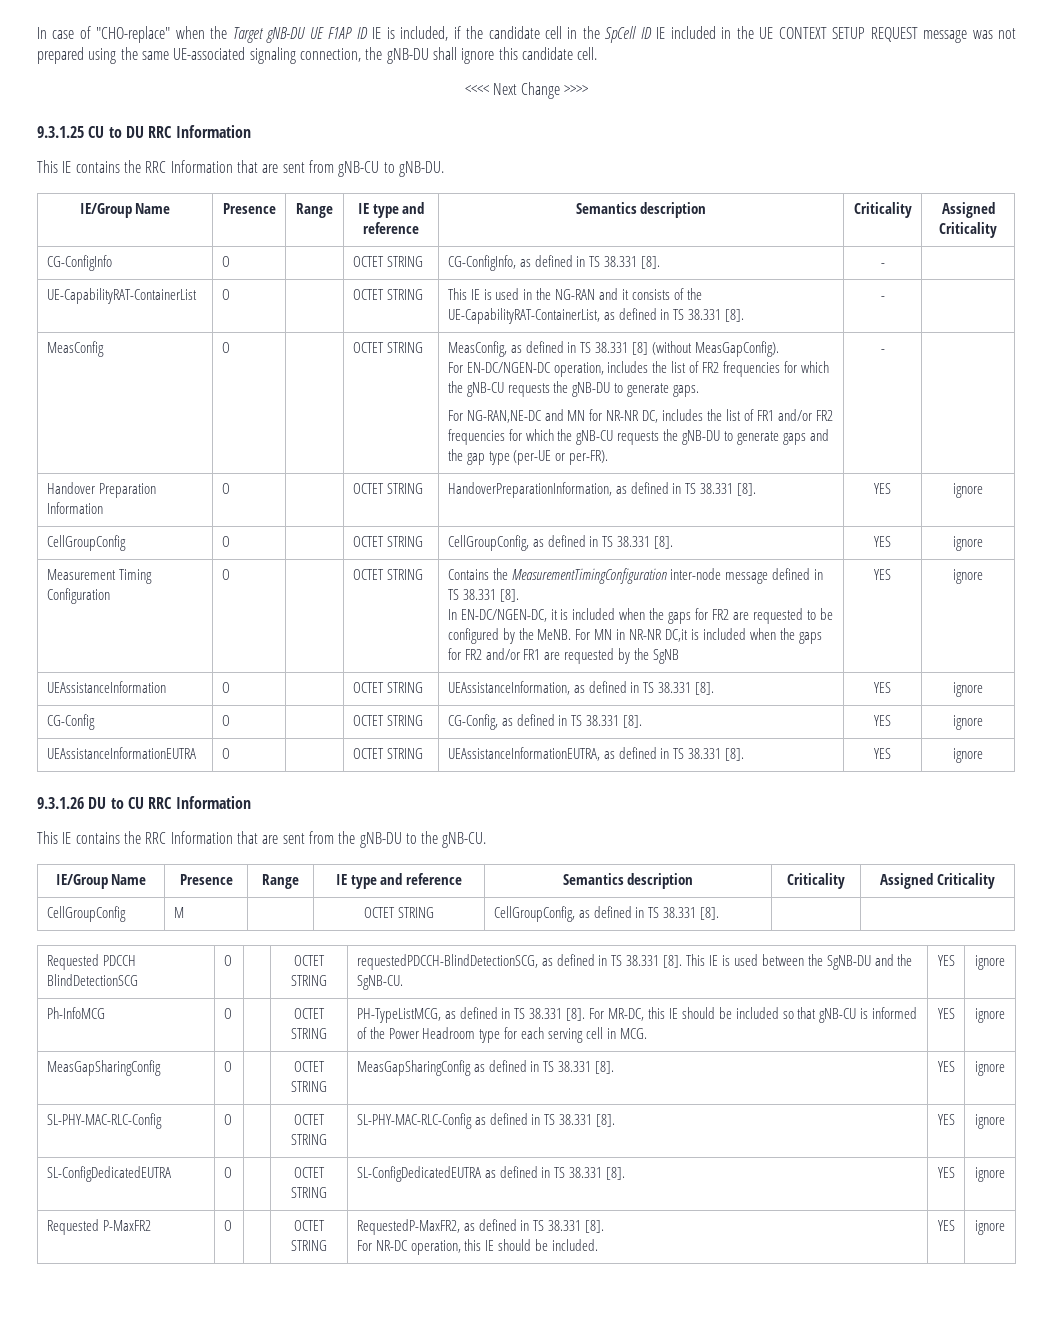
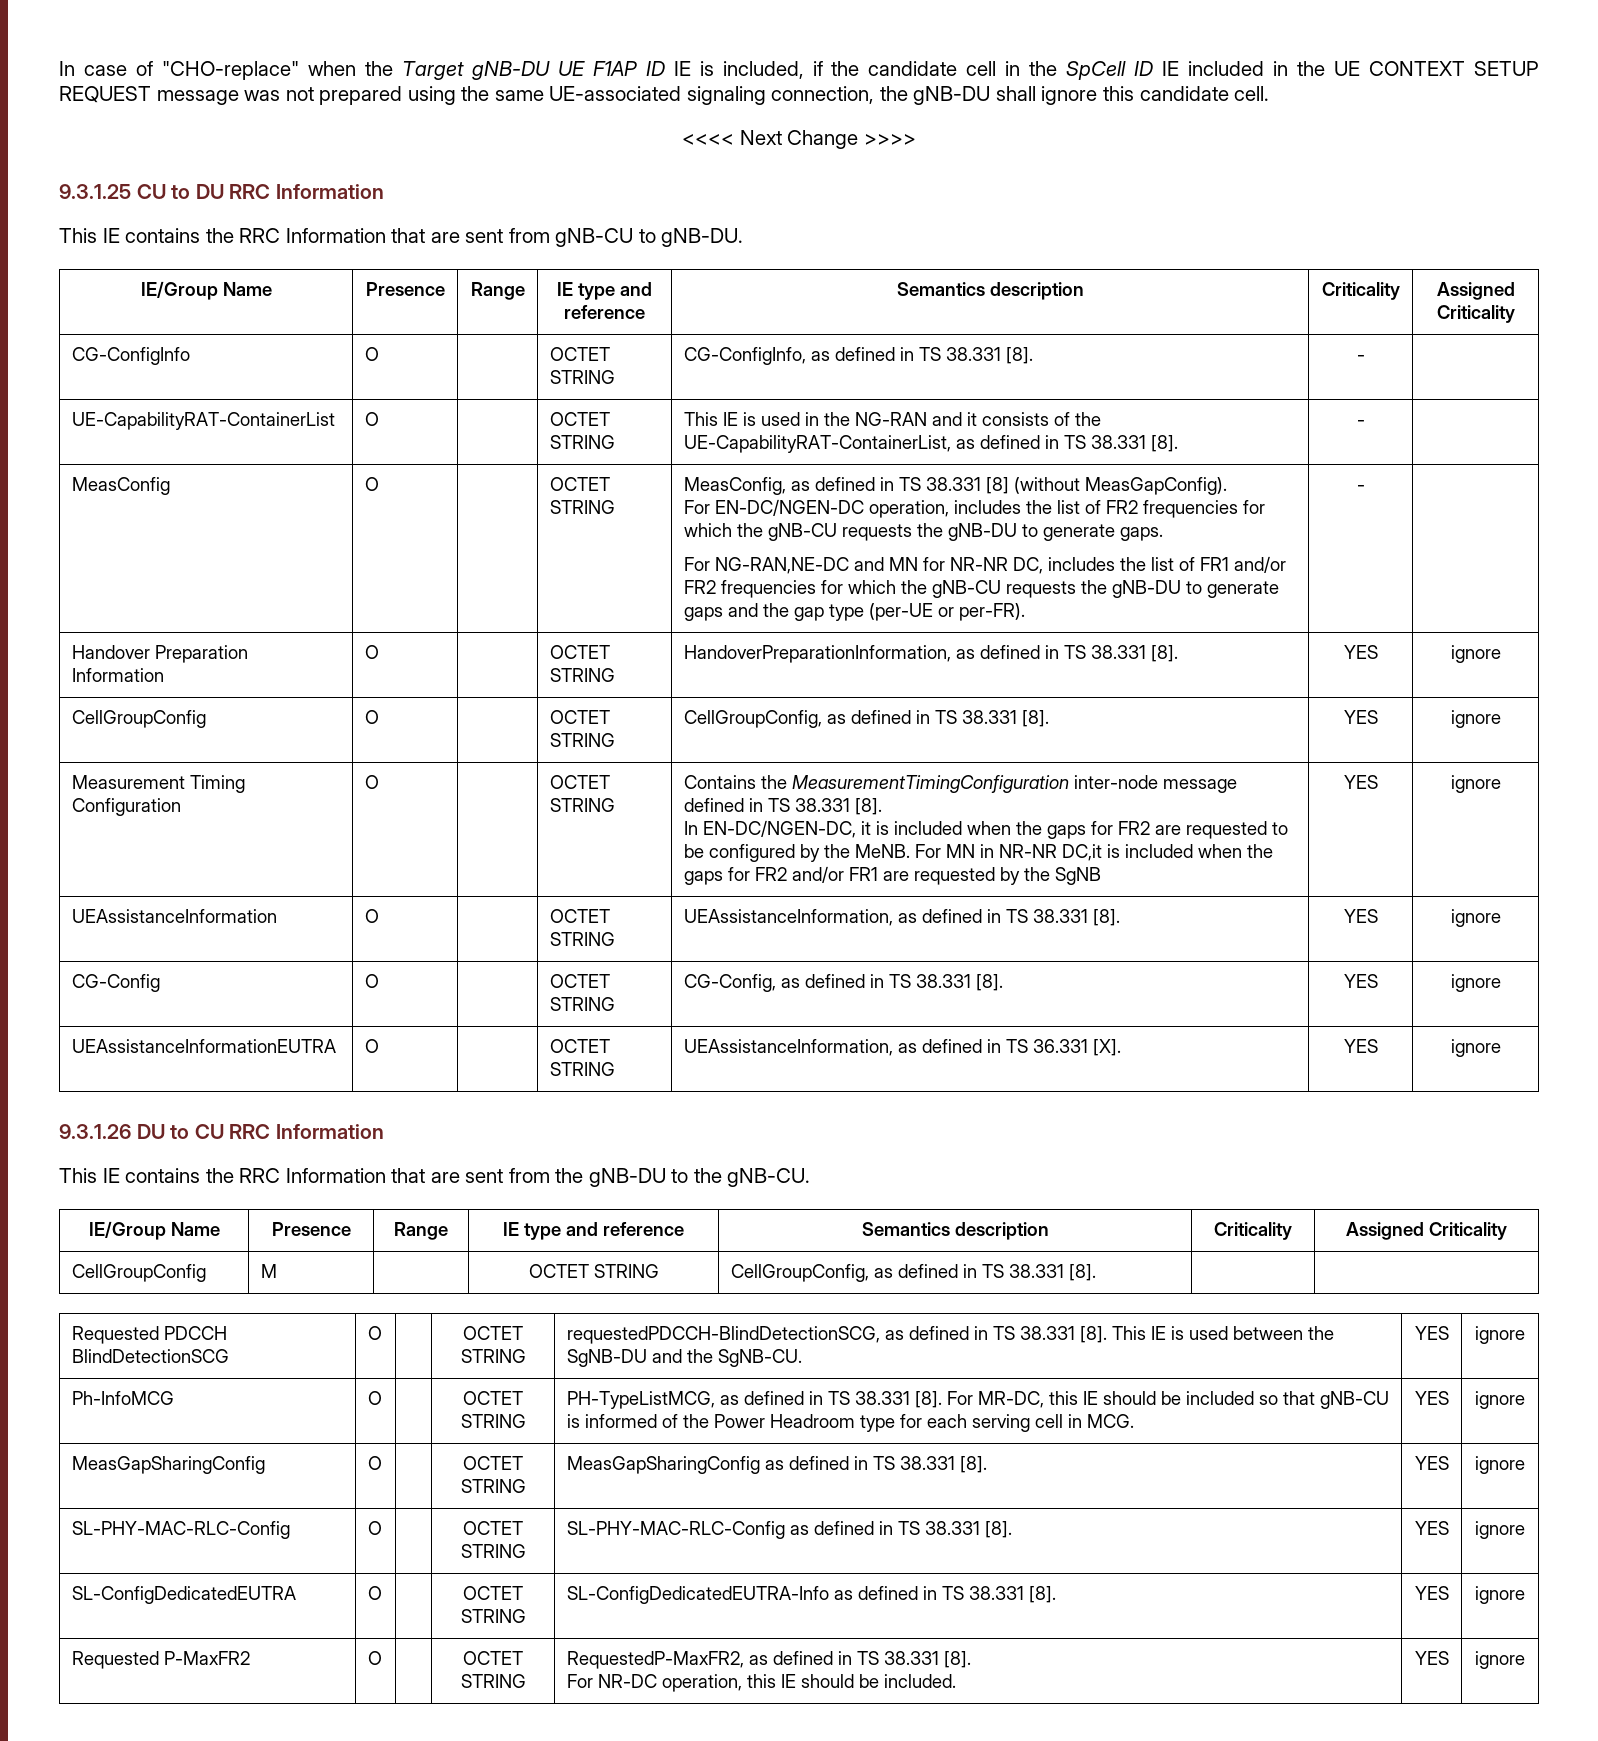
- UEAssistanceInformationEUTRA | O | | OCTET STRING | UEAssistanceInformationEUTRA, as defined in TS 38.331 [8]. | YES | ignore
+ UEAssistanceInformationEUTRA | O | | OCTET STRING | UEAssistanceInformation, as defined in TS 36.331 [X]. | YES | ignore
- SL-ConfigDedicatedEUTRA | O | | OCTET STRING | SL-ConfigDedicatedEUTRA as defined in TS 38.331 [8]. | YES | ignore
+ SL-ConfigDedicatedEUTRA | O | | OCTET STRING | SL-ConfigDedicatedEUTRA-Info as defined in TS 38.331 [8]. | YES | ignore

